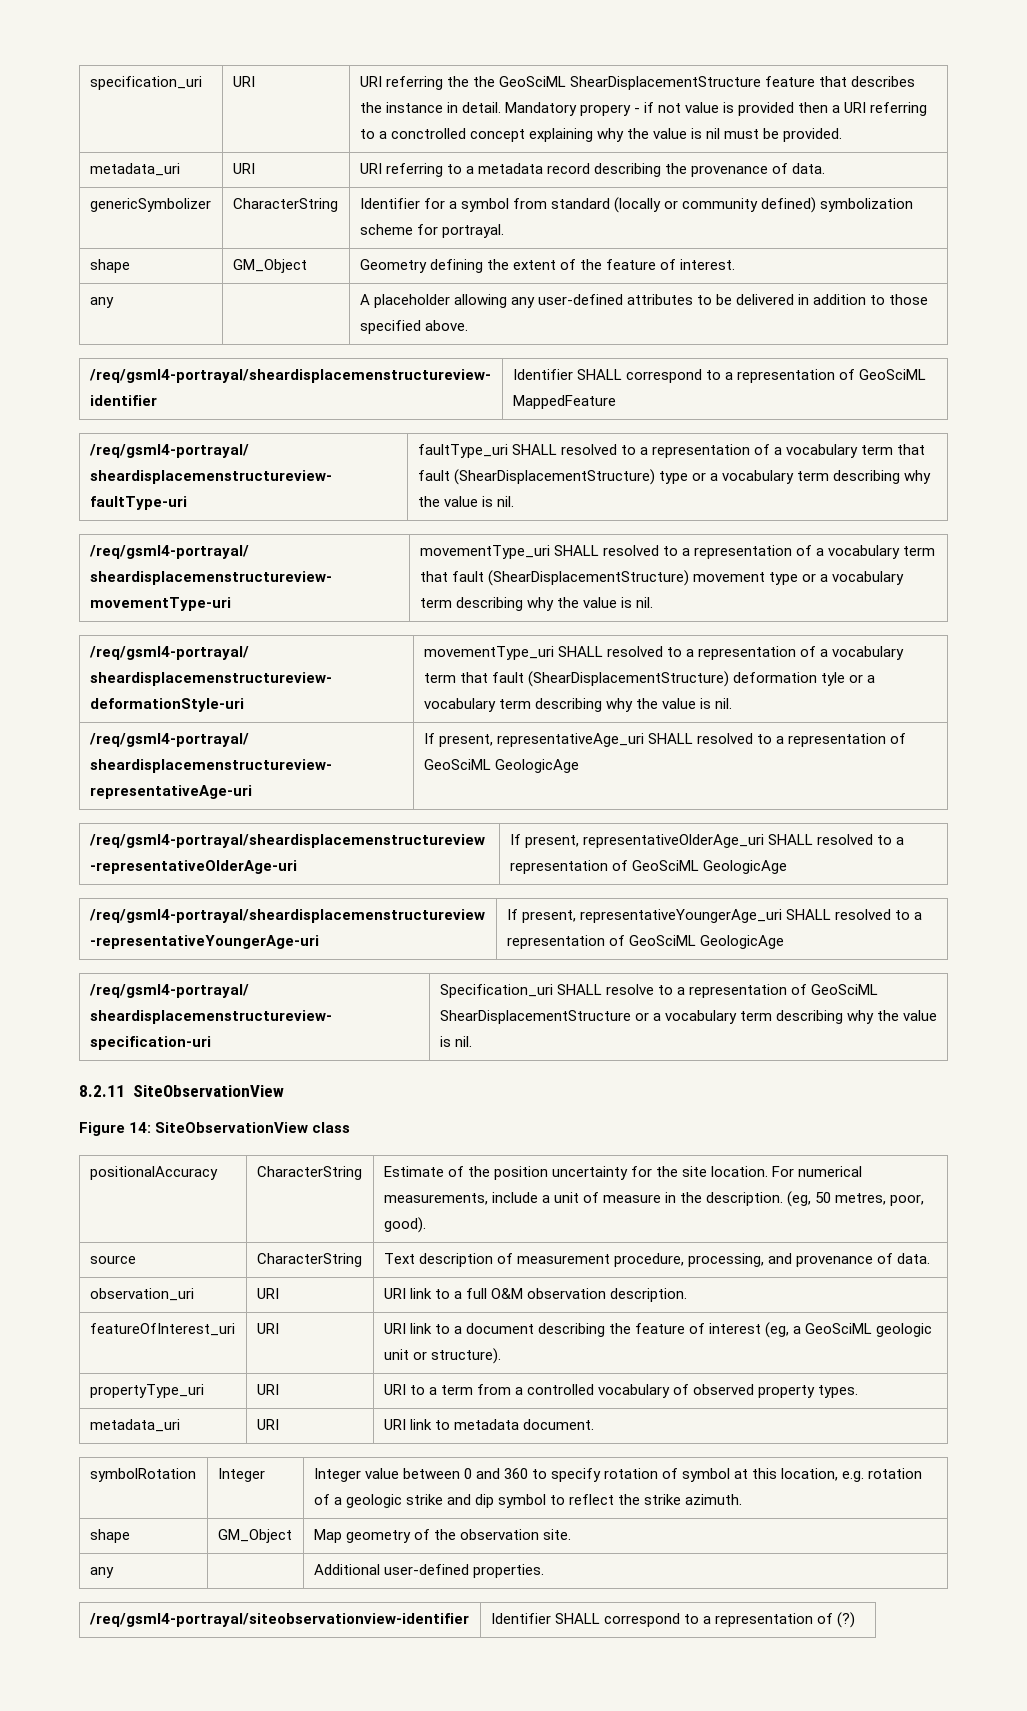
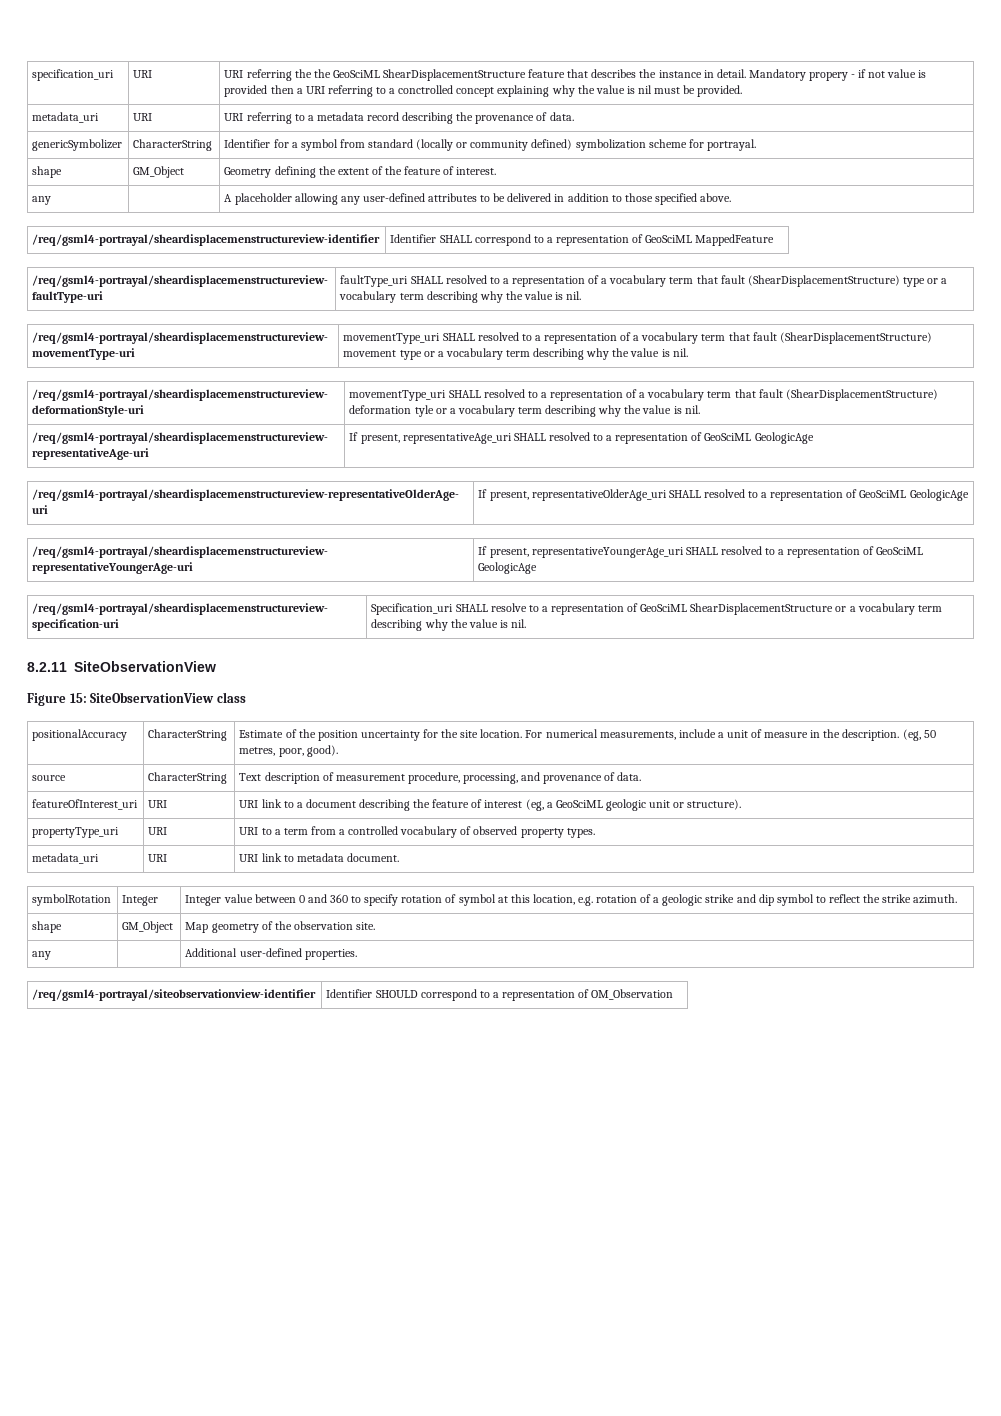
- Figure 14: SiteObservationView class
+ Figure 15: SiteObservationView class
- observation_uri | URI | URI link to a full O&M observation description.
- /req/gsml4-portrayal/siteobservationview-identifier | Identifier SHALL correspond to a representation of (?)
+ /req/gsml4-portrayal/siteobservationview-identifier | Identifier SHOULD correspond to a representation of OM_Observation

